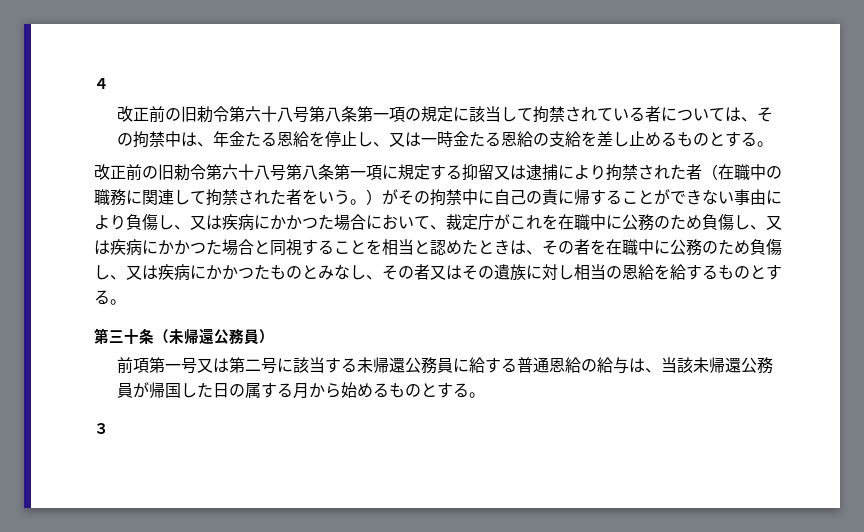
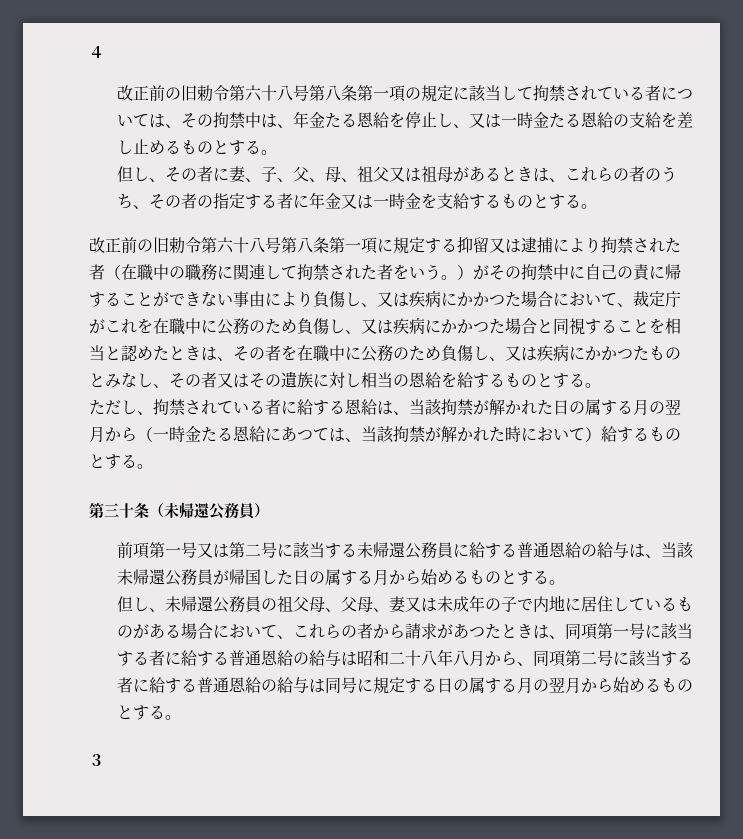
+ 但し、その者に妻、子、父、母、祖父又は祖母があるときは、これらの者のうち、その者の指定する者に年金又は一時金を支給するものとする。
+ ただし、拘禁されている者に給する恩給は、当該拘禁が解かれた日の属する月の翌月から（一時金たる恩給にあつては、当該拘禁が解かれた時において）給するものとする。
+ 但し、未帰還公務員の祖父母、父母、妻又は未成年の子で内地に居住しているものがある場合において、これらの者から請求があつたときは、同項第一号に該当する者に給する普通恩給の給与は昭和二十八年八月から、同項第二号に該当する者に給する普通恩給の給与は同号に規定する日の属する月の翌月から始めるものとする。

